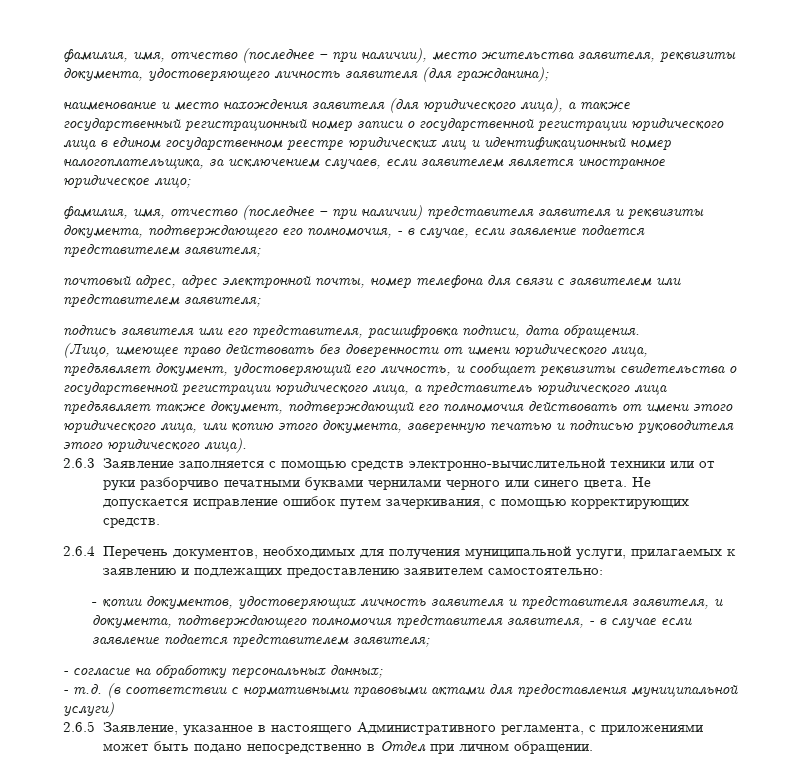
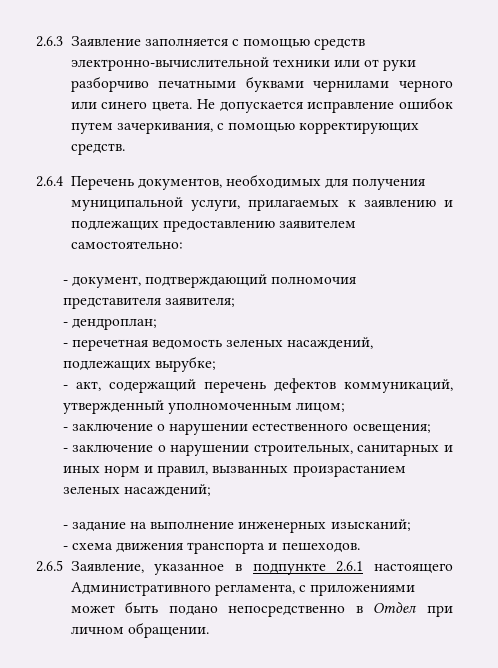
- фамилия, имя, отчество (последнее – при наличии), место жительства заявителя, реквизиты документа, удостоверяющего личность заявителя (для гражданина);
- наименование и место нахождения заявителя (для юридического лица), а также государственный регистрационный номер записи о государственной регистрации юридического лица в едином государственном реестре юридических лиц и идентификационный номер налогоплательщика, за исключением случаев, если заявителем является иностранное юридическое лицо;
- фамилия, имя, отчество (последнее – при наличии) представителя заявителя и реквизиты документа, подтверждающего его полномочия, - в случае, если заявление подается представителем заявителя;
- почтовый адрес, адрес электронной почты, номер телефона для связи с заявителем или представителем заявителя;
- подпись заявителя или его представителя, расшифровка подписи, дата обращения.
- (Лицо, имеющее право действовать без доверенности от имени юридического лица, предъявляет документ, удостоверяющий его личность, и сообщает реквизиты свидетельства о государственной регистрации юридического лица, а представитель юридического лица предъявляет также документ, подтверждающий его полномочия действовать от имени этого юридического лица, или копию этого документа, заверенную печатью и подписью руководителя этого юридического лица).
- - копии документов, удостоверяющих личность заявителя и представителя заявителя, и документа, подтверждающего полномочия представителя заявителя, - в случае если заявление подается представителем заявителя;
- - согласие на обработку персональных данных;
- - т.д. (в соответствии с нормативными правовыми актами для предоставления муниципальной услуги)
+ - документ, подтверждающий полномочия представителя заявителя;
+ - дендроплан;
+ - перечетная ведомость зеленых насаждений, подлежащих вырубке;
+ - акт, содержащий перечень дефектов коммуникаций, утвержденный уполномоченным лицом;
+ - заключение о нарушении естественного освещения;
+ - заключение о нарушении строительных, санитарных и иных норм и правил, вызванных произрастанием зеленых насаждений;
+ - задание на выполнение инженерных изысканий;
+ - схема движения транспорта и пешеходов.
- 2.6.5 Заявление, указанное в настоящего Административного регламента, с приложениями может быть подано непосредственно в Отдел при личном обращении.
+ 2.6.5 Заявление, указанное в подпункте 2.6.1 настоящего Административного регламента, с приложениями может быть подано непосредственно в Отдел при личном обращении.

